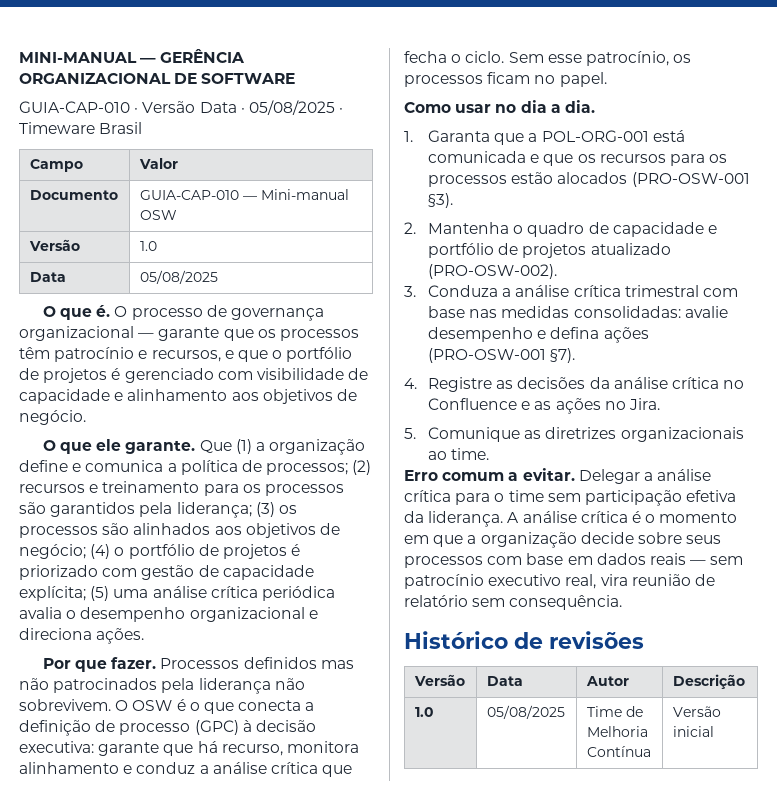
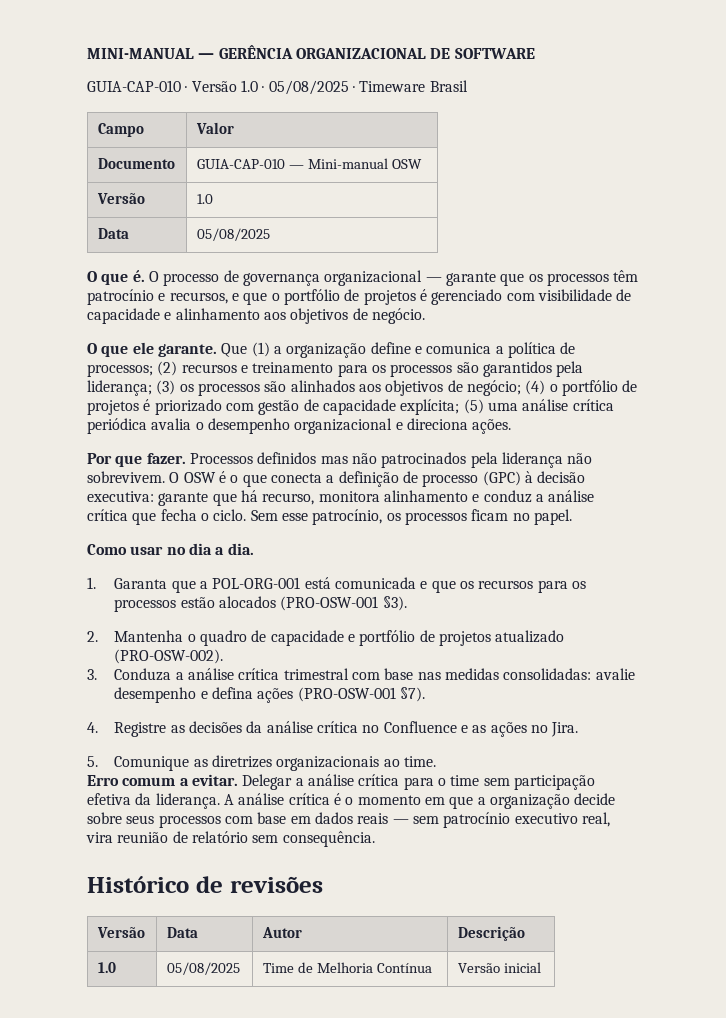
- GUIA-CAP-010 · Versão Data · 05/08/2025 · Timeware Brasil
+ GUIA-CAP-010 · Versão 1.0 · 05/08/2025 · Timeware Brasil

